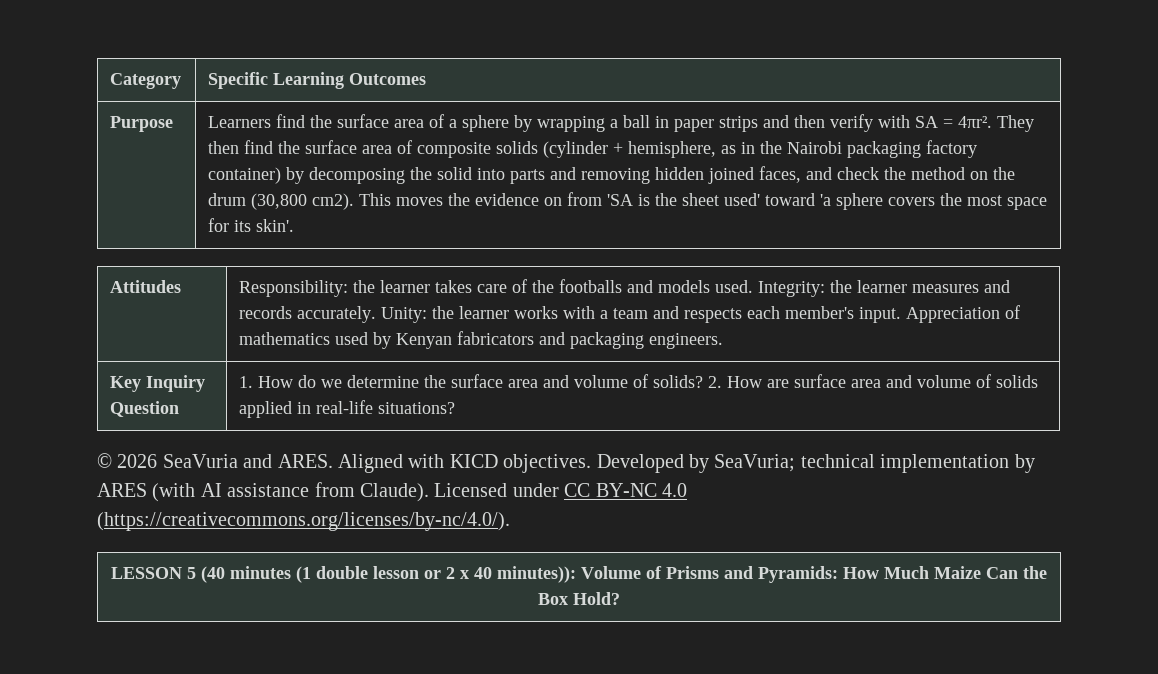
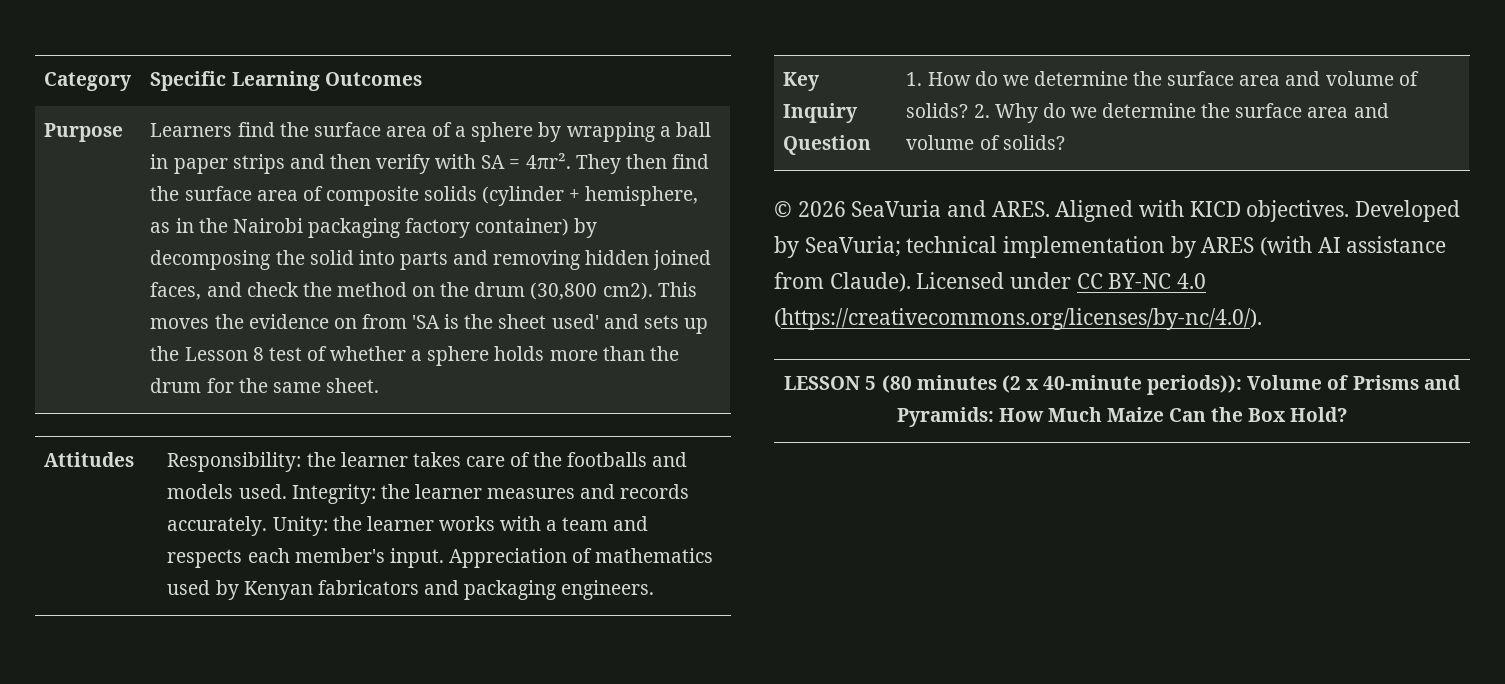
- This moves the evidence on from 'SA is the sheet used' toward 'a sphere covers the most space for its skin'.
+ This moves the evidence on from 'SA is the sheet used' and sets up the Lesson 8 test of whether a sphere holds more than the drum for the same sheet.
- Key Inquiry Question | 1. How do we determine the surface area and volume of solids? 2. How are surface area and volume of solids applied in real-life situations?
+ Key Inquiry Question | 1. How do we determine the surface area and volume of solids? 2. Why do we determine the surface area and volume of solids?
- LESSON 5 (40 minutes (1 double lesson or 2 x 40 minutes)): Volume of Prisms and Pyramids: How Much Maize Can the Box Hold?
+ LESSON 5 (80 minutes (2 x 40-minute periods)): Volume of Prisms and Pyramids: How Much Maize Can the Box Hold?

